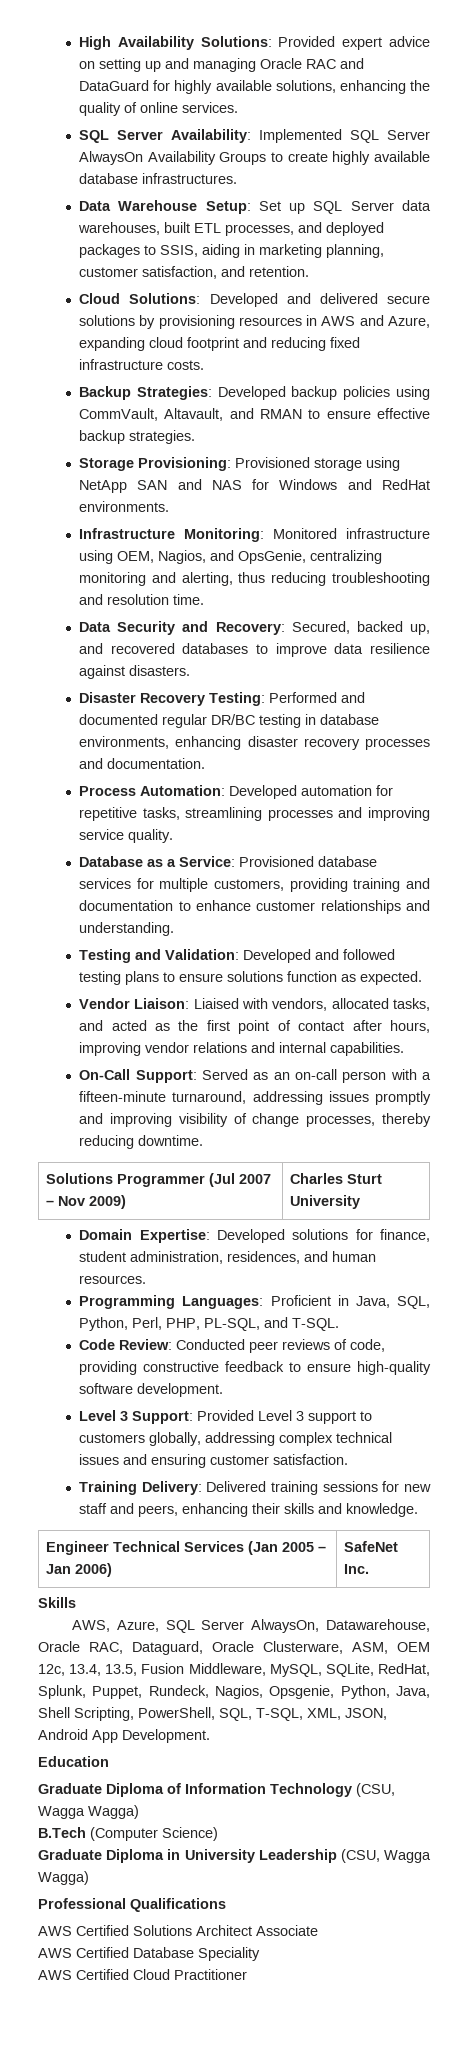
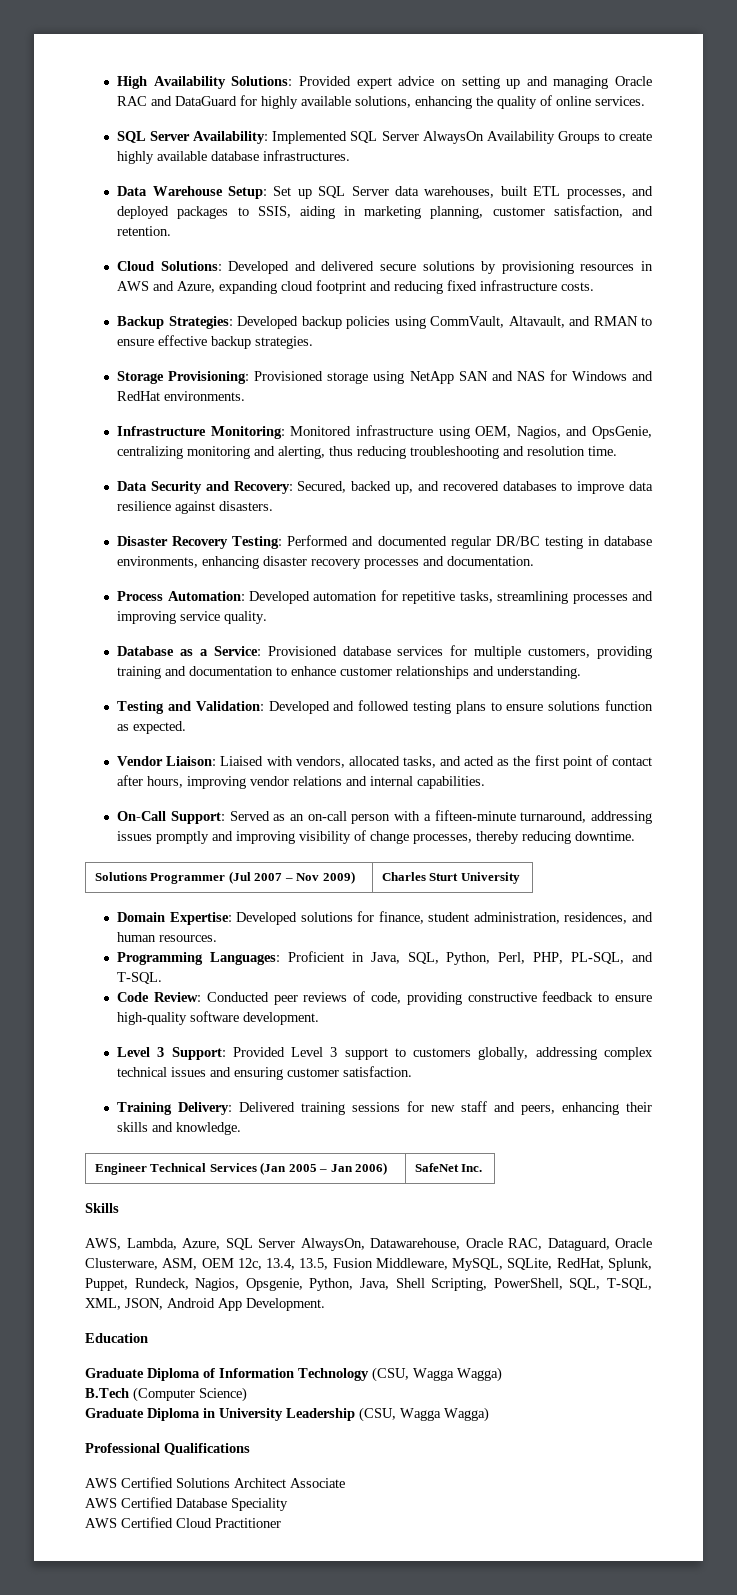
- AWS, Azure, SQL Server AlwaysOn, Datawarehouse, Oracle RAC, Dataguard, Oracle Clusterware, ASM, OEM 12c, 13.4, 13.5, Fusion Middleware, MySQL, SQLite, RedHat, Splunk, Puppet, Rundeck, Nagios, Opsgenie, Python, Java, Shell Scripting, PowerShell, SQL, T-SQL, XML, JSON, Android App Development.
+ AWS, Lambda, Azure, SQL Server AlwaysOn, Datawarehouse, Oracle RAC, Dataguard, Oracle Clusterware, ASM, OEM 12c, 13.4, 13.5, Fusion Middleware, MySQL, SQLite, RedHat, Splunk, Puppet, Rundeck, Nagios, Opsgenie, Python, Java, Shell Scripting, PowerShell, SQL, T-SQL, XML, JSON, Android App Development.

